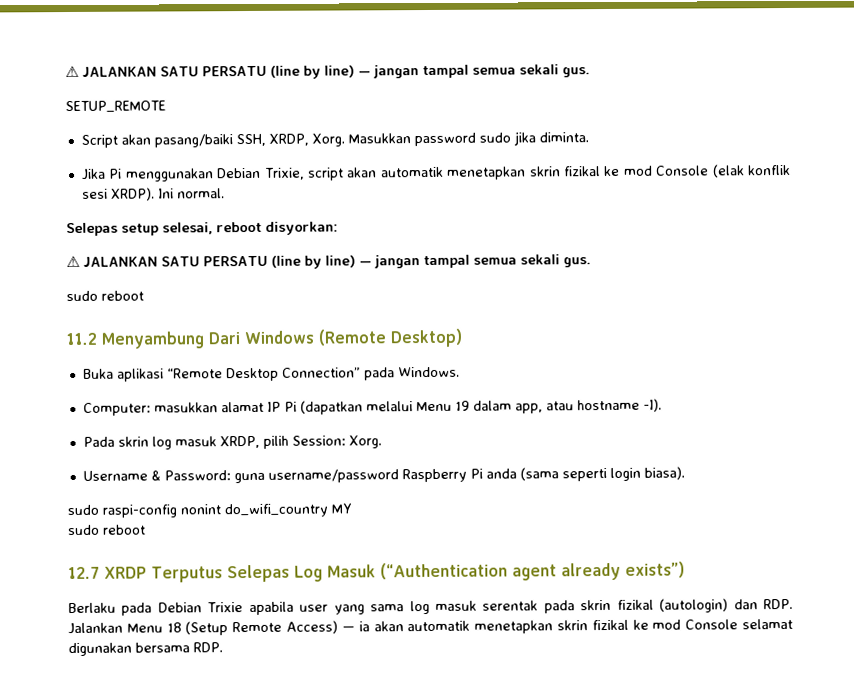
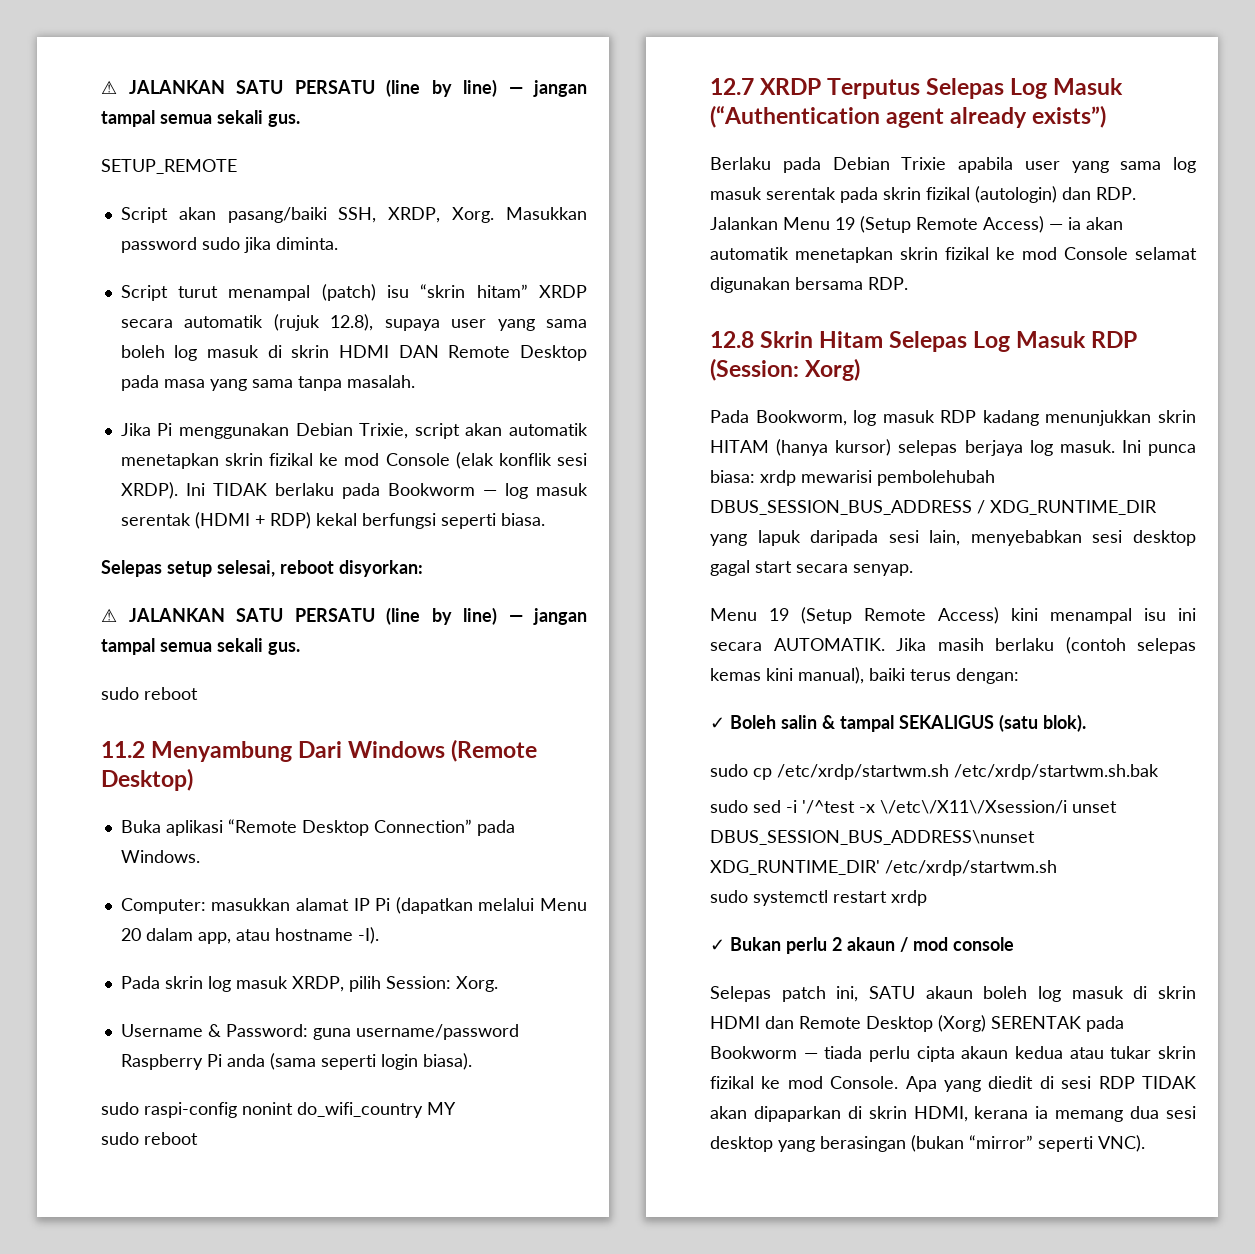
+ Script turut menampal (patch) isu “skrin hitam” XRDP secara automatik (rujuk 12.8), supaya user yang sama boleh log masuk di skrin HDMI DAN Remote Desktop pada masa yang sama tanpa masalah.
- Ini normal.
+ Ini TIDAK berlaku pada Bookworm — log masuk serentak (HDMI + RDP) kekal berfungsi seperti biasa.
- Computer: masukkan alamat IP Pi (dapatkan melalui Menu 19 dalam app, atau hostname -I).
+ Computer: masukkan alamat IP Pi (dapatkan melalui Menu 20 dalam app, atau hostname -I).
- Berlaku pada Debian Trixie apabila user yang sama log masuk serentak pada skrin fizikal (autologin) dan RDP. Jalankan Menu 18 (Setup Remote Access) — ia akan automatik menetapkan skrin fizikal ke mod Console selamat digunakan bersama RDP.
+ Berlaku pada Debian Trixie apabila user yang sama log masuk serentak pada skrin fizikal (autologin) dan RDP. Jalankan Menu 19 (Setup Remote Access) — ia akan automatik menetapkan skrin fizikal ke mod Console selamat digunakan bersama RDP.
+ 12.8 Skrin Hitam Selepas Log Masuk RDP (Session: Xorg)
+ Pada Bookworm, log masuk RDP kadang menunjukkan skrin HITAM (hanya kursor) selepas berjaya log masuk. Ini punca biasa: xrdp mewarisi pembolehubah DBUS_SESSION_BUS_ADDRESS / XDG_RUNTIME_DIR yang lapuk daripada sesi lain, menyebabkan sesi desktop gagal start secara senyap.
+ Menu 19 (Setup Remote Access) kini menampal isu ini secara AUTOMATIK. Jika masih berlaku (contoh selepas kemas kini manual), baiki terus dengan:
+ ✓ Boleh salin & tampal SEKALIGUS (satu blok).
+ sudo cp /etc/xrdp/startwm.sh /etc/xrdp/startwm.sh.bak
+ sudo sed -i '/^test -x \/etc\/X11\/Xsession/i unset DBUS_SESSION_BUS_ADDRESS\nunset XDG_RUNTIME_DIR' /etc/xrdp/startwm.sh
+ sudo systemctl restart xrdp
+ ✓ Bukan perlu 2 akaun / mod console
+ Selepas patch ini, SATU akaun boleh log masuk di skrin HDMI dan Remote Desktop (Xorg) SERENTAK pada Bookworm — tiada perlu cipta akaun kedua atau tukar skrin fizikal ke mod Console. Apa yang diedit di sesi RDP TIDAK akan dipaparkan di skrin HDMI, kerana ia memang dua sesi desktop yang berasingan (bukan “mirror” seperti VNC).

